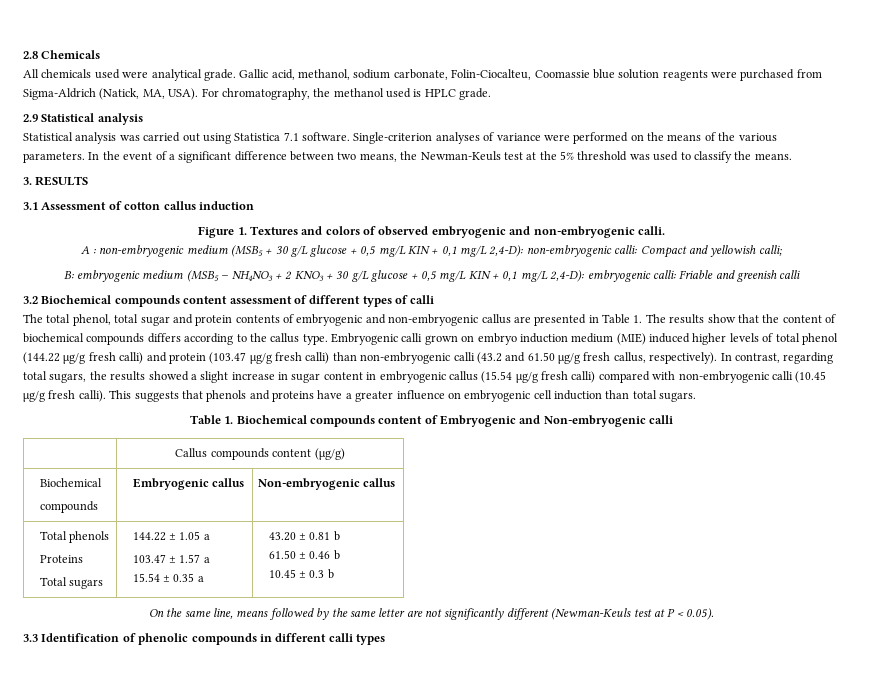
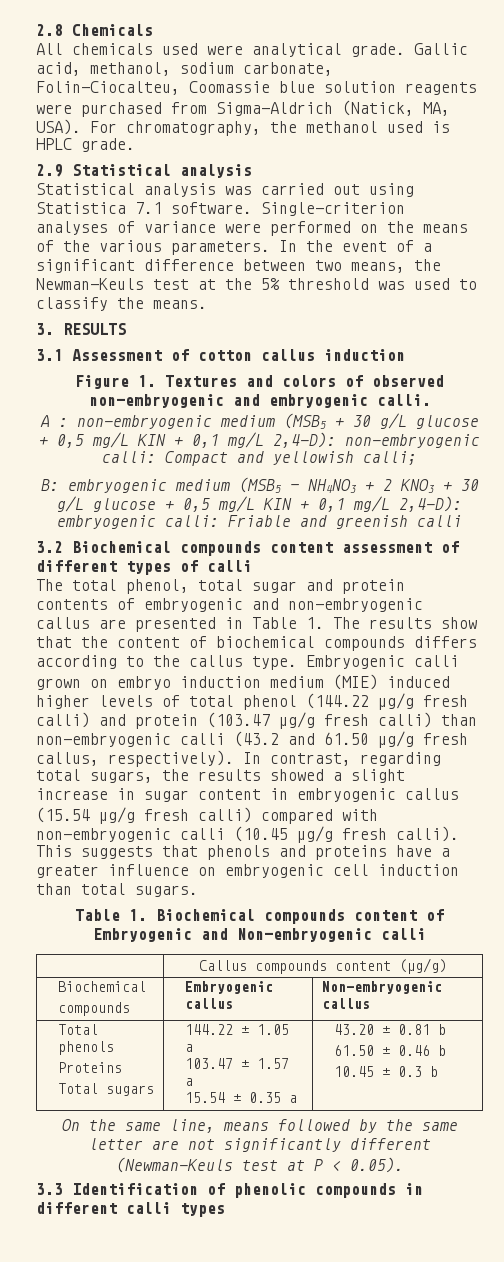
- Figure 1. Textures and colors of observed embryogenic and non-embryogenic calli.
+ Figure 1. Textures and colors of observed non-embryogenic and embryogenic calli.

